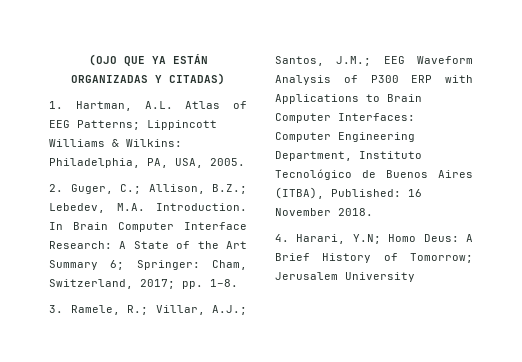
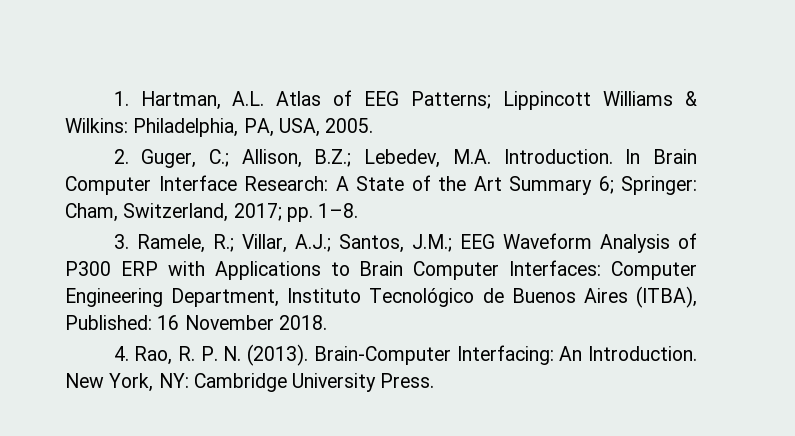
- (OJO QUE YA ESTÁN ORGANIZADAS Y CITADAS)
- 4. Harari, Y.N; Homo Deus: A Brief History of Tomorrow; Jerusalem University
+ 4. Rao, R. P. N. (2013). Brain-Computer Interfacing: An Introduction. New York, NY: Cambridge University Press.

